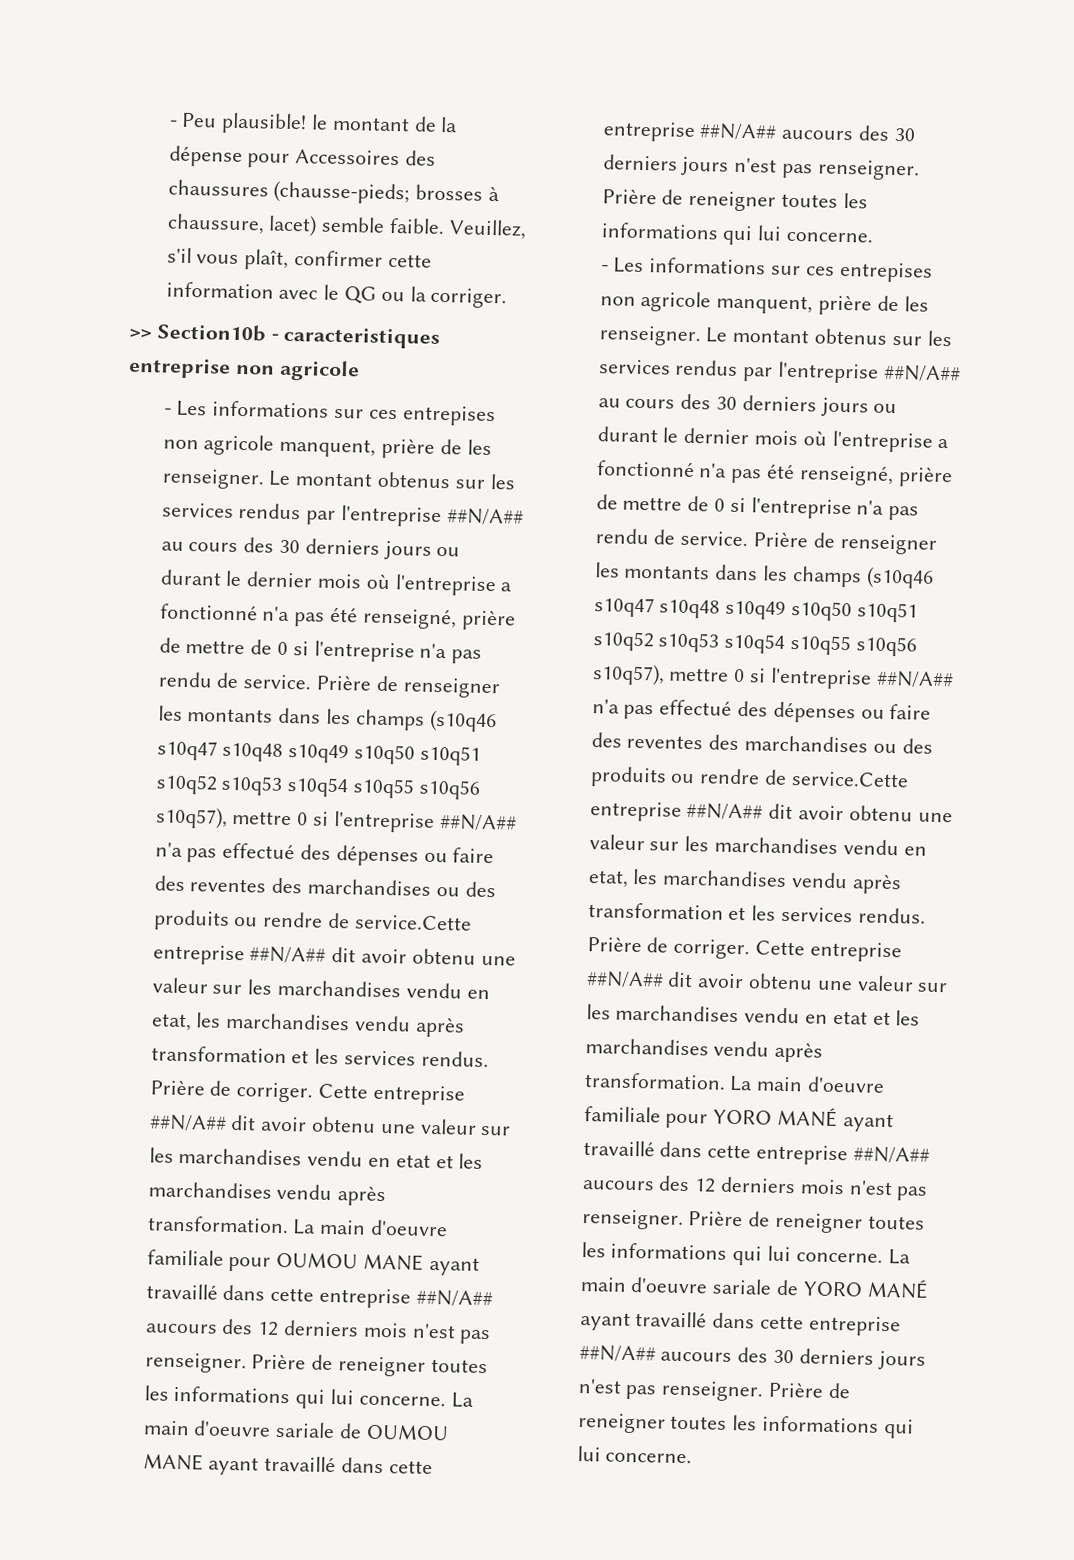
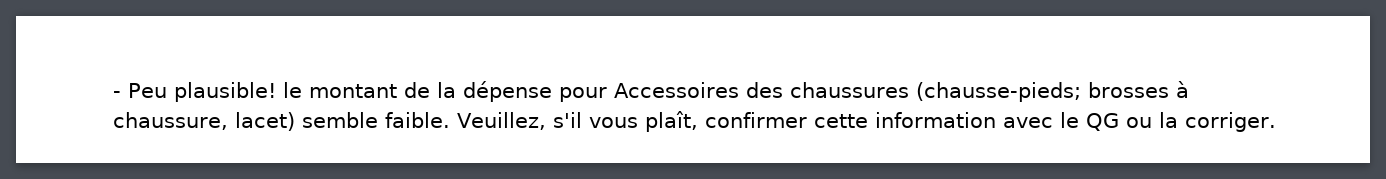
- >> Section10b - caracteristiques entreprise non agricole
- - Les informations sur ces entrepises non agricole manquent, prière de les renseigner. Le montant obtenus sur les services rendus par l'entreprise ##N/A## au cours des 30 derniers jours ou durant le dernier mois où l'entreprise a fonctionné n'a pas été renseigné, prière de mettre de 0 si l'entreprise n'a pas rendu de service. Prière de renseigner les montants dans les champs (s10q46 s10q47 s10q48 s10q49 s10q50 s10q51 s10q52 s10q53 s10q54 s10q55 s10q56 s10q57), mettre 0 si l'entreprise ##N/A## n'a pas effectué des dépenses ou faire des reventes des marchandises ou des produits ou rendre de service.Cette entreprise ##N/A## dit avoir obtenu une valeur sur les marchandises vendu en etat, les marchandises vendu après transformation et les services rendus. Prière de corriger. Cette entreprise ##N/A## dit avoir obtenu une valeur sur les marchandises vendu en etat et les marchandises vendu après transformation. La main d'oeuvre familiale pour OUMOU MANE ayant travaillé dans cette entreprise ##N/A## aucours des 12 derniers mois n'est pas renseigner. Prière de reneigner toutes les informations qui lui concerne. La main d'oeuvre sariale de OUMOU MANE ayant travaillé dans cette entreprise ##N/A## aucours des 30 derniers jours n'est pas renseigner. Prière de reneigner toutes les informations qui lui concerne.
- - Les informations sur ces entrepises non agricole manquent, prière de les renseigner. Le montant obtenus sur les services rendus par l'entreprise ##N/A## au cours des 30 derniers jours ou durant le dernier mois où l'entreprise a fonctionné n'a pas été renseigné, prière de mettre de 0 si l'entreprise n'a pas rendu de service. Prière de renseigner les montants dans les champs (s10q46 s10q47 s10q48 s10q49 s10q50 s10q51 s10q52 s10q53 s10q54 s10q55 s10q56 s10q57), mettre 0 si l'entreprise ##N/A## n'a pas effectué des dépenses ou faire des reventes des marchandises ou des produits ou rendre de service.Cette entreprise ##N/A## dit avoir obtenu une valeur sur les marchandises vendu en etat, les marchandises vendu après transformation et les services rendus. Prière de corriger. Cette entreprise ##N/A## dit avoir obtenu une valeur sur les marchandises vendu en etat et les marchandises vendu après transformation. La main d'oeuvre familiale pour YORO MANÉ ayant travaillé dans cette entreprise ##N/A## aucours des 12 derniers mois n'est pas renseigner. Prière de reneigner toutes les informations qui lui concerne. La main d'oeuvre sariale de YORO MANÉ ayant travaillé dans cette entreprise ##N/A## aucours des 30 derniers jours n'est pas renseigner. Prière de reneigner toutes les informations qui lui concerne.

